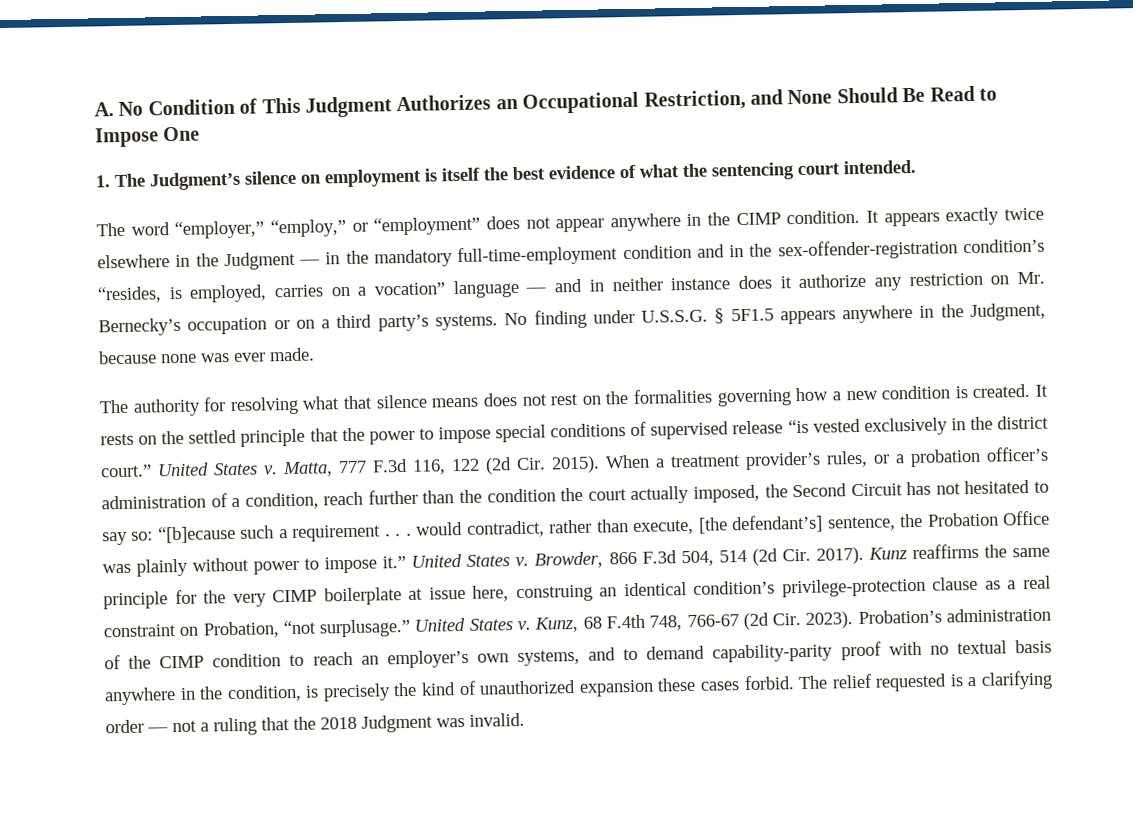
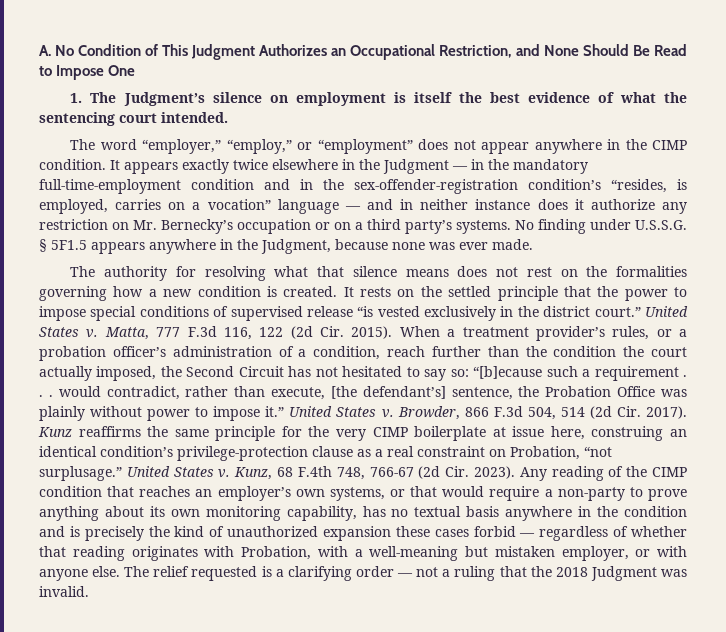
- Probation’s administration of the CIMP condition to reach an employer’s own systems, and to demand capability-parity proof with no textual basis anywhere in the condition, is precisely the kind of unauthorized expansion these cases forbid.
+ Any reading of the CIMP condition that reaches an employer’s own systems, or that would require a non-party to prove anything about its own monitoring capability, has no textual basis anywhere in the condition and is precisely the kind of unauthorized expansion these cases forbid — regardless of whether that reading originates with Probation, with a well-meaning but mistaken employer, or with anyone else.

